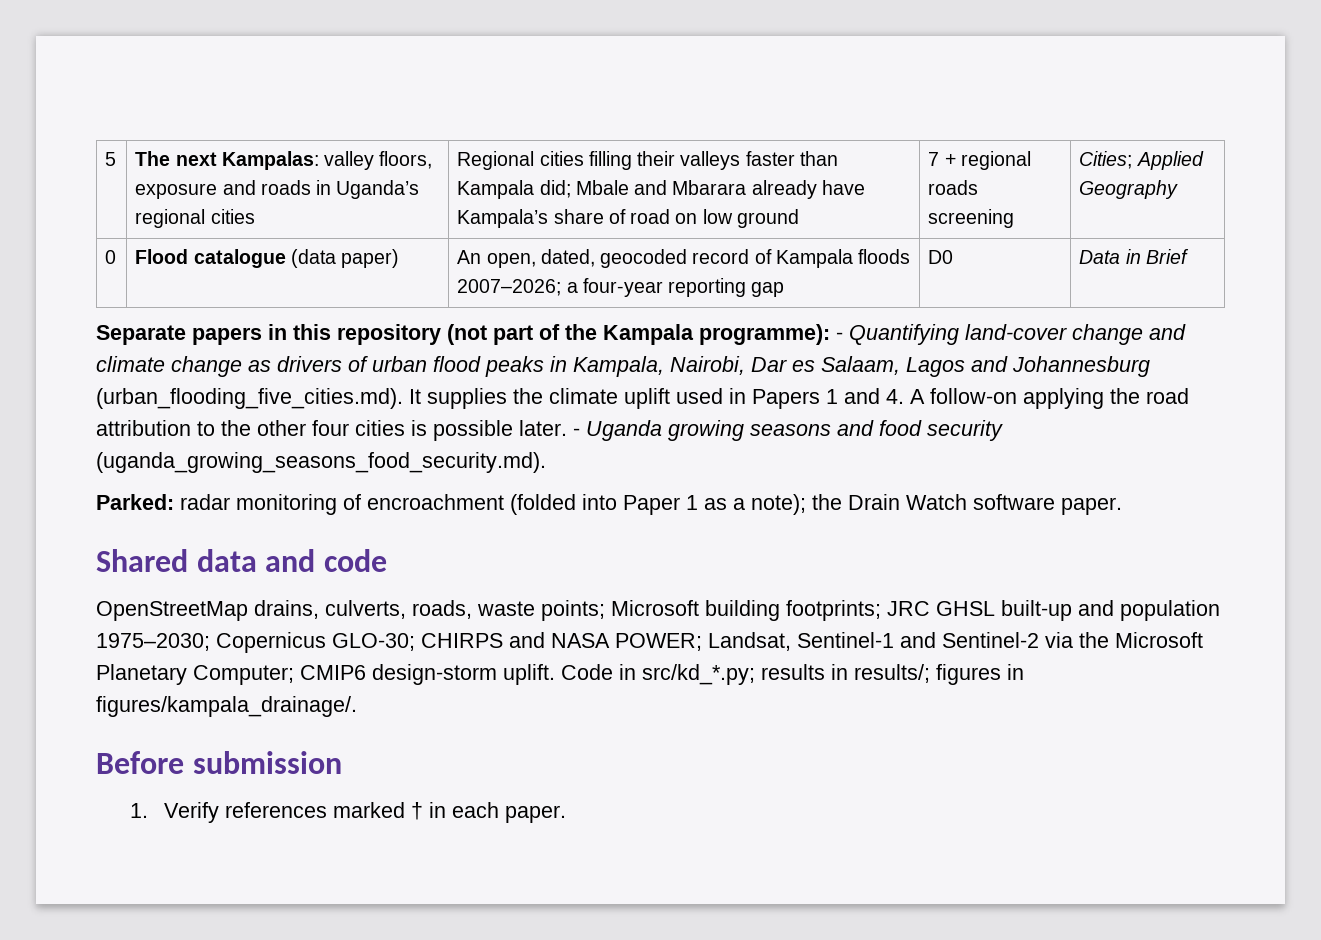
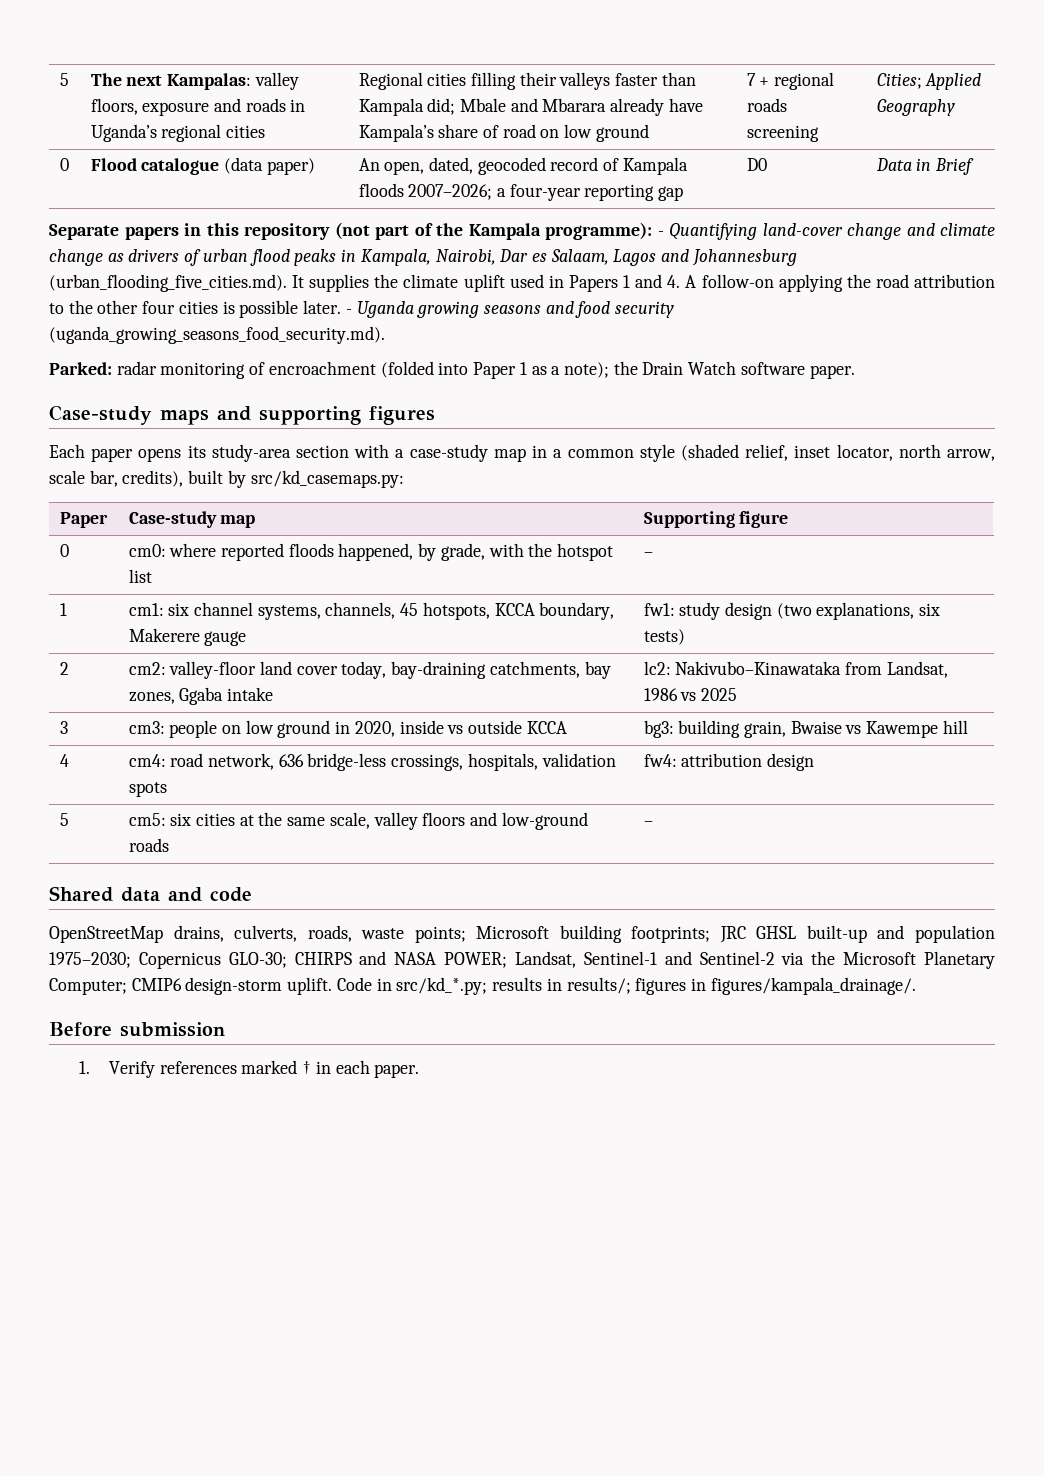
+ Case-study maps and supporting figures
+ Each paper opens its study-area section with a case-study map in a common style (shaded relief, inset locator, north arrow, scale bar, credits), built by src/kd_casemaps.py:
+ Paper | Case-study map | Supporting figure
+ 0 | cm0: where reported floods happened, by grade, with the hotspot list | –
+ 1 | cm1: six channel systems, channels, 45 hotspots, KCCA boundary, Makerere gauge | fw1: study design (two explanations, six tests)
+ 2 | cm2: valley-floor land cover today, bay-draining catchments, bay zones, Ggaba intake | lc2: Nakivubo–Kinawataka from Landsat, 1986 vs 2025
+ 3 | cm3: people on low ground in 2020, inside vs outside KCCA | bg3: building grain, Bwaise vs Kawempe hill
+ 4 | cm4: road network, 636 bridge-less crossings, hospitals, validation spots | fw4: attribution design
+ 5 | cm5: six cities at the same scale, valley floors and low-ground roads | –

